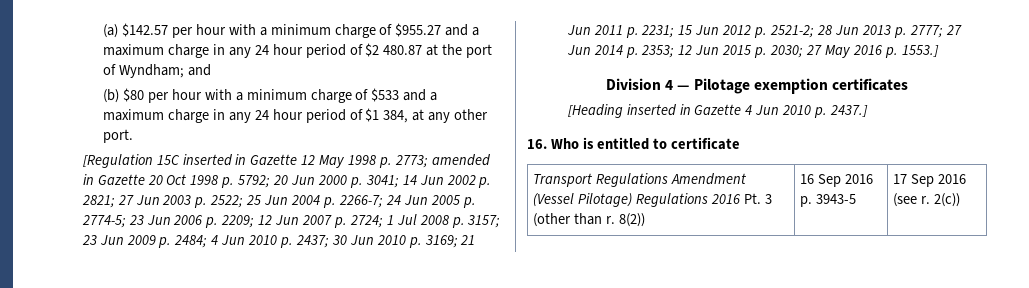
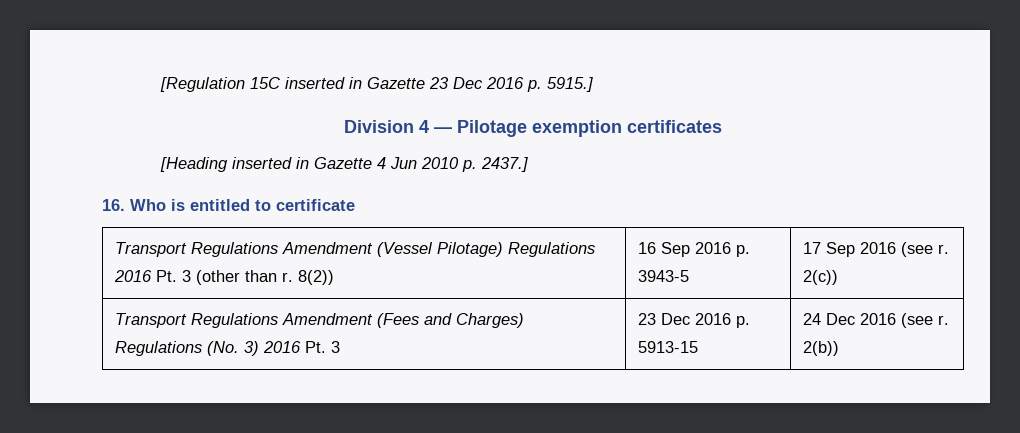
- (a) $142.57 per hour with a minimum charge of $955.27 and a maximum charge in any 24 hour period of $2 480.87 at the port of Wyndham; and
- (b) $80 per hour with a minimum charge of $533 and a maximum charge in any 24 hour period of $1 384, at any other port.
- [Regulation 15C inserted in Gazette 12 May 1998 p. 2773; amended in Gazette 20 Oct 1998 p. 5792; 20 Jun 2000 p. 3041; 14 Jun 2002 p. 2821; 27 Jun 2003 p. 2522; 25 Jun 2004 p. 2266-7; 24 Jun 2005 p. 2774-5; 23 Jun 2006 p. 2209; 12 Jun 2007 p. 2724; 1 Jul 2008 p. 3157; 23 Jun 2009 p. 2484; 4 Jun 2010 p. 2437; 30 Jun 2010 p. 3169; 21 Jun 2011 p. 2231; 15 Jun 2012 p. 2521-2; 28 Jun 2013 p. 2777; 27 Jun 2014 p. 2353; 12 Jun 2015 p. 2030; 27 May 2016 p. 1553.]
+ [Regulation 15C inserted in Gazette 23 Dec 2016 p. 5915.]
+ Transport Regulations Amendment (Fees and Charges) Regulations (No. 3) 2016 Pt. 3 | 23 Dec 2016 p. 5913-15 | 24 Dec 2016 (see r. 2(b))

